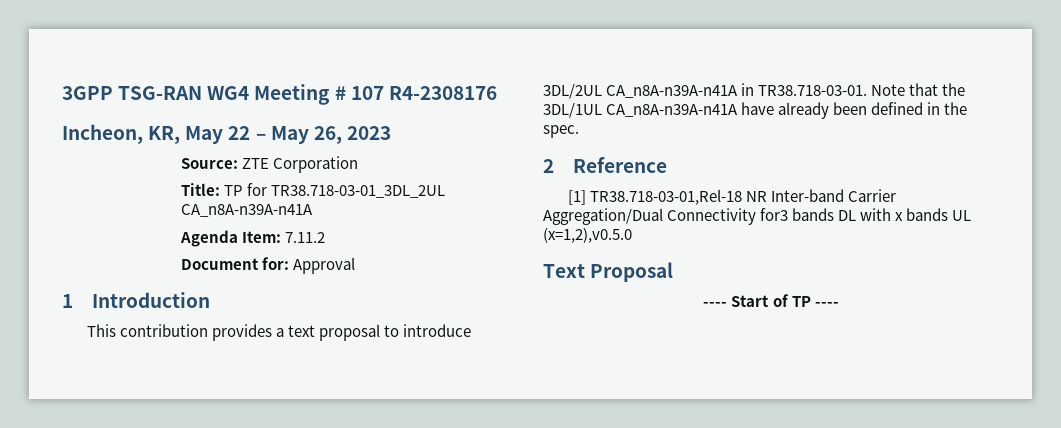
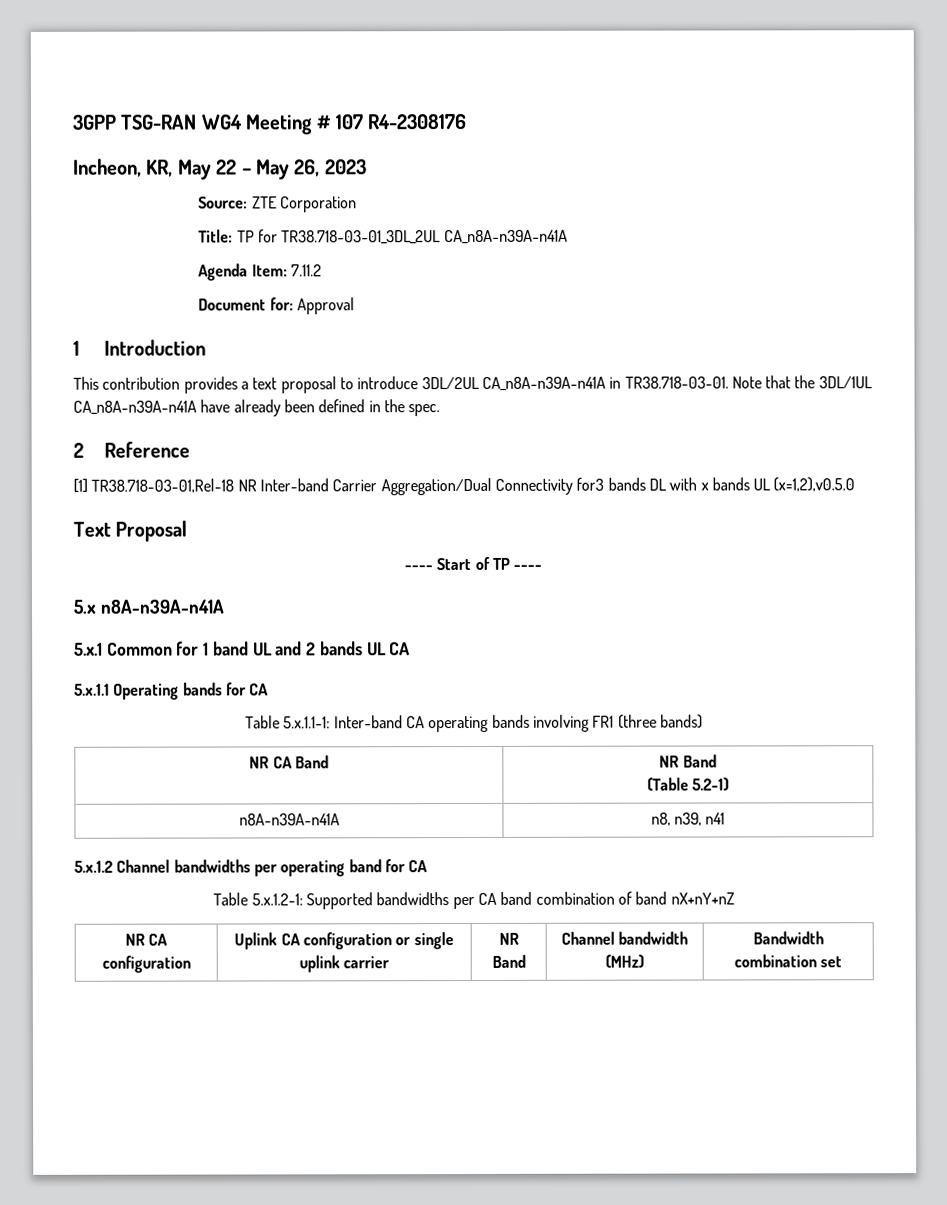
+ 5.x n8A-n39A-n41A
+ 5.x.1 Common for 1 band UL and 2 bands UL CA
+ 5.x.1.1 Operating bands for CA
+ Table 5.x.1.1-1: Inter-band CA operating bands involving FR1 (three bands)
+ NR CA Band | NR Band
+ (Table 5.2-1)
+ n8A-n39A-n41A | n8, n39, n41
+ 5.x.1.2 Channel bandwidths per operating band for CA
+ Table 5.x.1.2-1: Supported bandwidths per CA band combination of band nX+nY+nZ
+ NR CA configuration | Uplink CA configuration or single uplink carrier | NR Band | Channel bandwidth (MHz) | Bandwidth combination set

